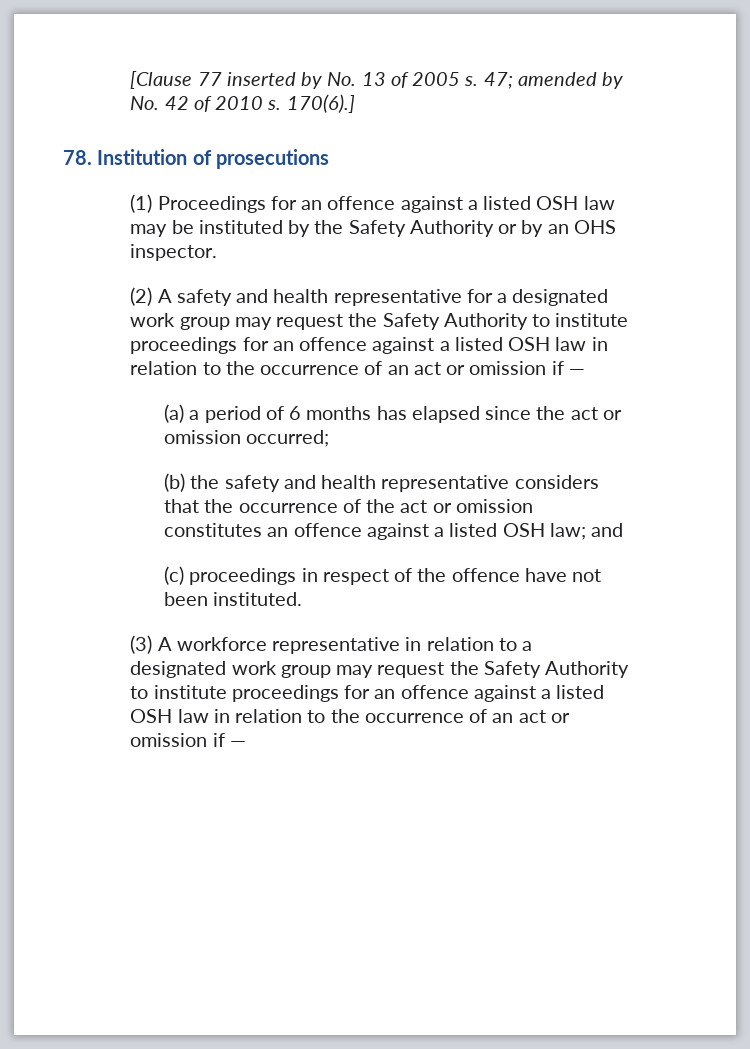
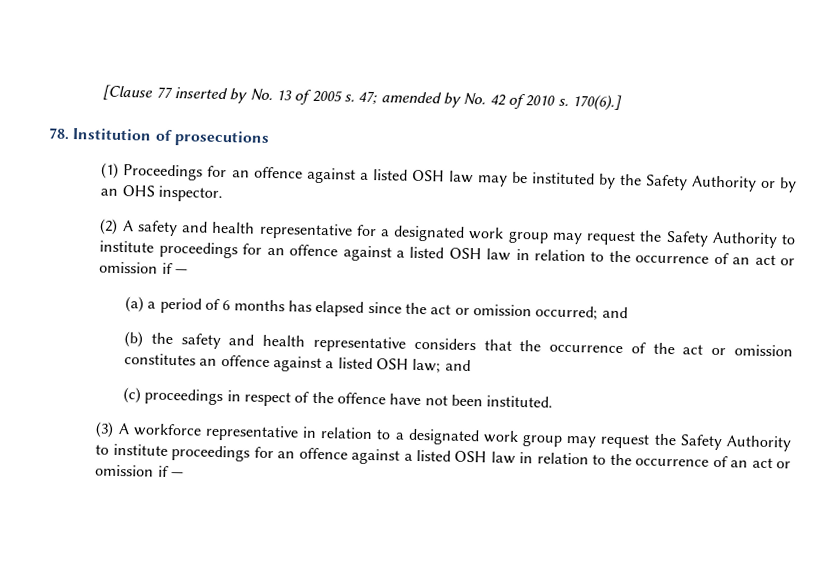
- (a) a period of 6 months has elapsed since the act or omission occurred;
+ (a) a period of 6 months has elapsed since the act or omission occurred; and

